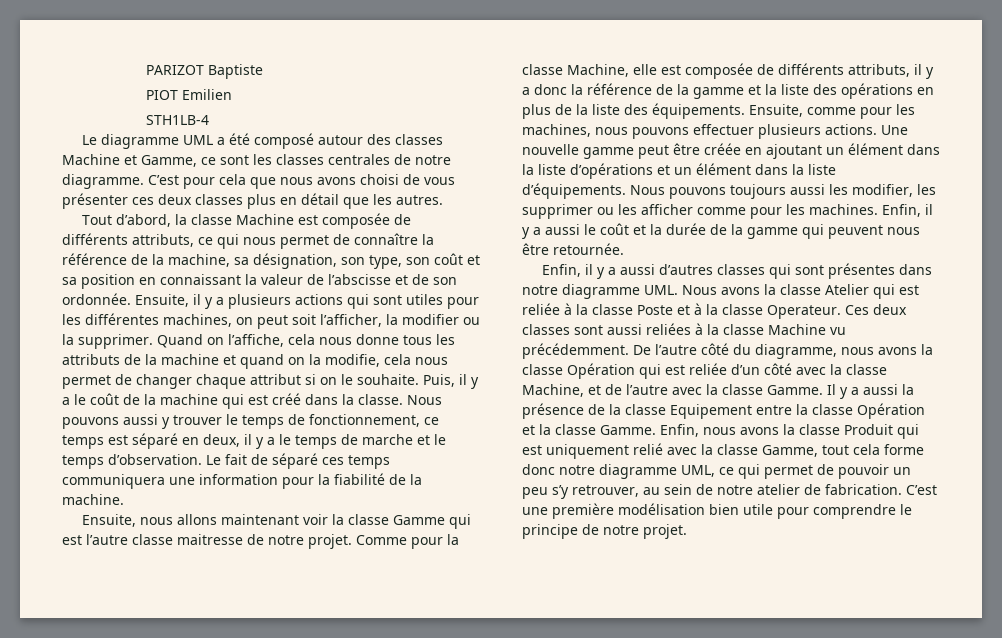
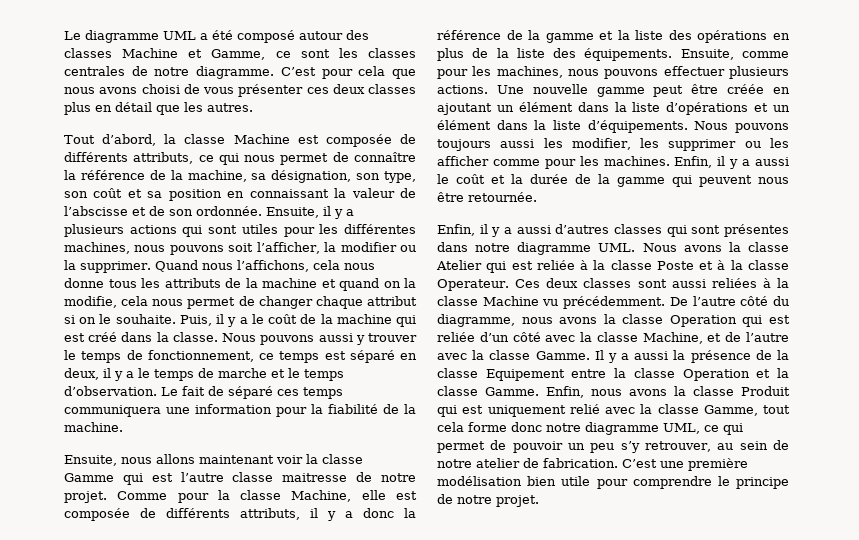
- PARIZOT Baptiste
- PIOT Emilien
- STH1LB-4
- Ensuite, il y a plusieurs actions qui sont utiles pour les différentes machines, on peut soit l’afficher, la modifier ou la supprimer.
+ Ensuite, il y a plusieurs actions qui sont utiles pour les différentes machines, nous pouvons soit l’afficher, la modifier ou la supprimer.
- Quand on l’affiche, cela nous donne tous les attributs de la machine et quand on la modifie, cela nous permet de changer chaque attribut si on le souhaite.
+ Quand nous l’affichons, cela nous donne tous les attributs de la machine et quand on la modifie, cela nous permet de changer chaque attribut si on le souhaite.
- De l’autre côté du diagramme, nous avons la classe Opération qui est reliée d’un côté avec la classe Machine, et de l’autre avec la classe Gamme.
+ De l’autre côté du diagramme, nous avons la classe Operation qui est reliée d’un côté avec la classe Machine, et de l’autre avec la classe Gamme.
- Il y a aussi la présence de la classe Equipement entre la classe Opération et la classe Gamme.
+ Il y a aussi la présence de la classe Equipement entre la classe Operation et la classe Gamme.

